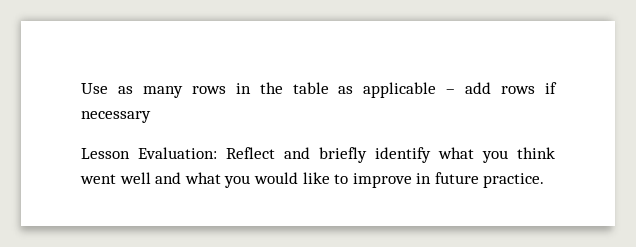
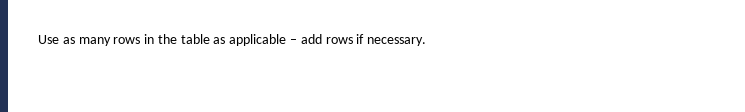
- Use as many rows in the table as applicable – add rows if necessary
- Lesson Evaluation: Reflect and briefly identify what you think went well and what you would like to improve in future practice.
+ Use as many rows in the table as applicable – add rows if necessary.

